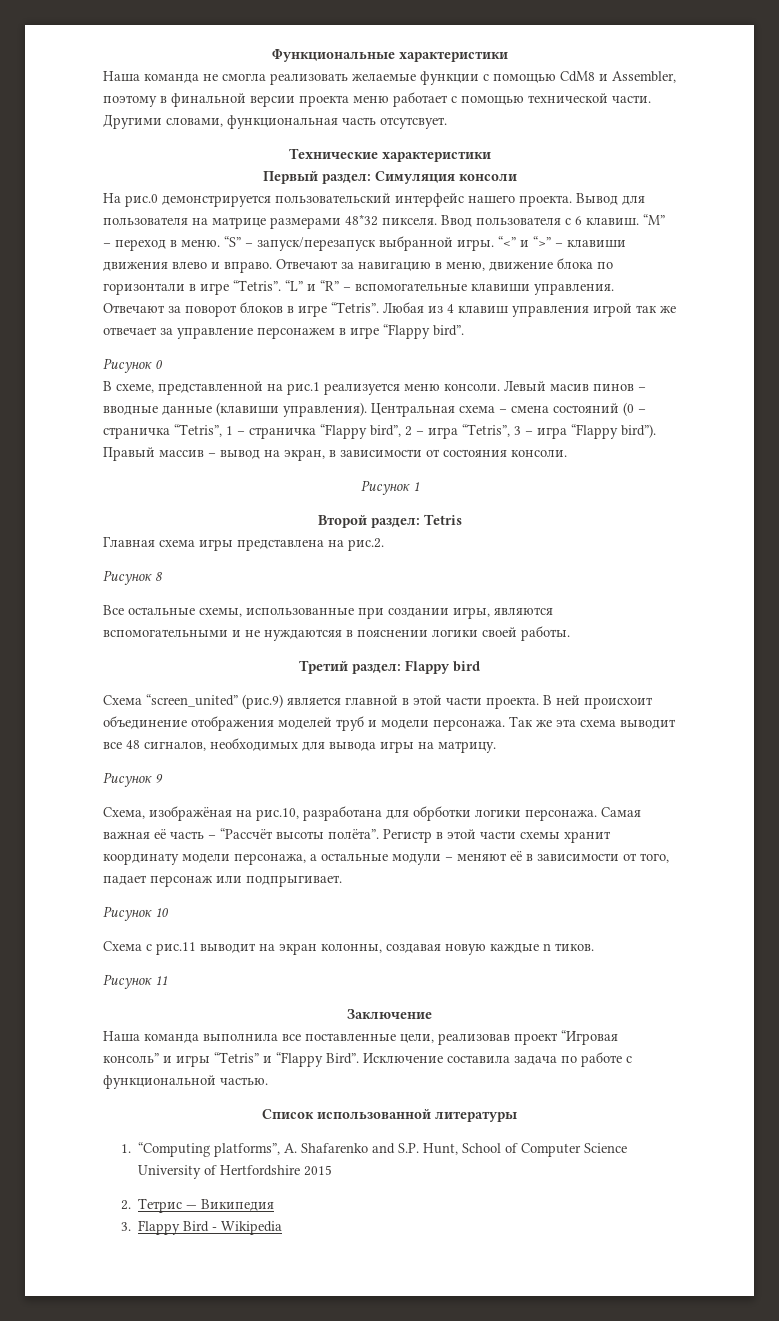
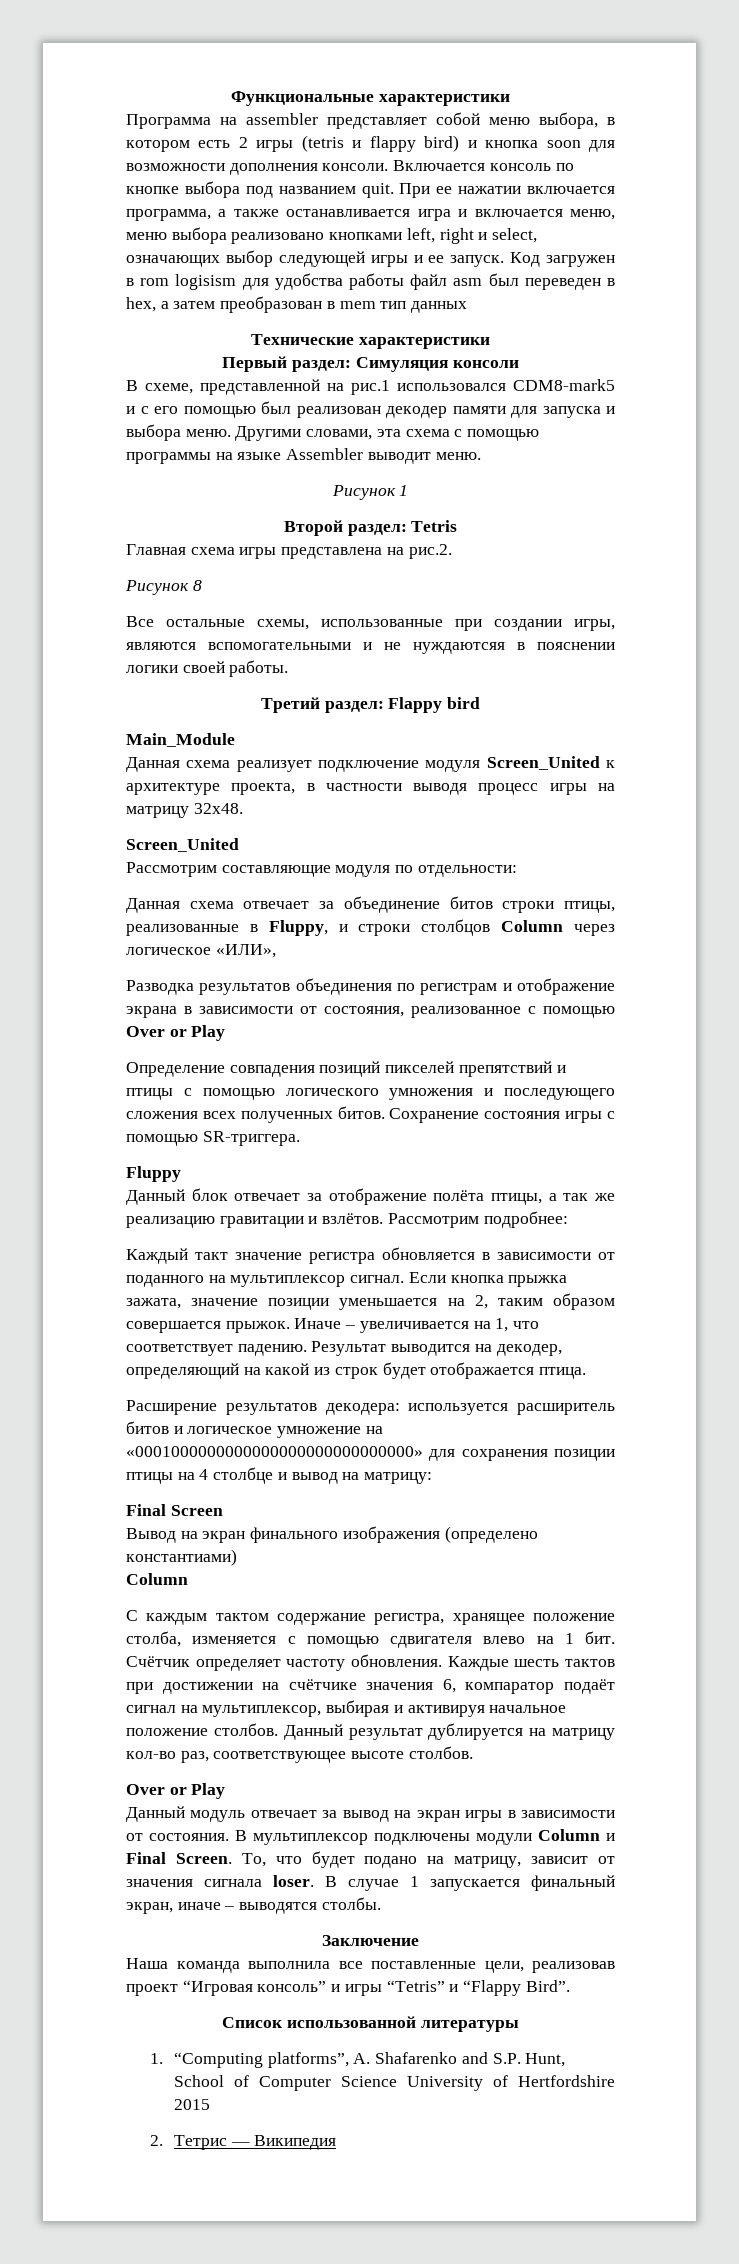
- Наша команда не смогла реализовать желаемые функции с помощью СdM8 и Assembler, поэтому в финальной версии проекта меню работает с помощью технической части. Другими словами, функциональная часть отсутсвует.
+ Программа на assembler представляет собой меню выбора, в котором есть 2 игры (tetris и flappy bird) и кнопка soon для возможности дополнения консоли. Включается консоль по кнопке выбора под названием quit. При ее нажатии включается программа, а также останавливается игра и включается меню, меню выбора реализовано кнопками left, right и select, означающих выбор следующей игры и ее запуск. Код загружен в rom logisism для удобства работы файл asm был переведен в hex, а затем преобразован в mem тип данных
- На рис.0 демонстрируется пользовательский интерфейс нашего проекта. Вывод для пользователя на матрице размерами 48*32 пикселя. Ввод пользователя с 6 клавиш. “M” – переход в меню. “S” – запуск/перезапуск выбранной игры. “<” и “>” – клавиши движения влево и вправо. Отвечают за навигацию в меню, движение блока по горизонтали в игре “Tetris”. “L” и “R” – вспомогательные клавиши управления. Отвечают за поворот блоков в игре “Tetris”. Любая из 4 клавиш управления игрой так же отвечает за управление персонажем в игре “Flappy bird”.
- Рисунок 0
- В схеме, представленной на рис.1 реализуется меню консоли. Левый масив пинов – вводные данные (клавиши управления). Центральная схема – смена состояний (0 – страничка “Tetris”, 1 – страничка “Flappy bird”, 2 – игра “Tetris”, 3 – игра “Flappy bird”). Правый массив – вывод на экран, в зависимости от состояния консоли.
+ В схеме, представленной на рис.1 использовался CDM8-mark5 и с его помощью был реализован декодер памяти для запуска и выбора меню. Другими словами, эта схема с помощью программы на языке Assembler выводит меню.
- Схема “screen_united” (рис.9) является главной в этой части проекта. В ней происхоит объединение отображения моделей труб и модели персонажа. Так же эта схема выводит все 48 сигналов, необходимых для вывода игры на матрицу.
- Рисунок 9
- Схема, изображёная на рис.10, разработана для обрботки логики персонажа. Самая важная её часть – “Рассчёт высоты полёта”. Регистр в этой части схемы хранит координату модели персонажа, а остальные модули – меняют её в зависимости от того, падает персонаж или подпрыгивает.
- Рисунок 10
- Схема с рис.11 выводит на экран колонны, создавая новую каждые n тиков.
- Рисунок 11
+ Main_Module
+ Данная схема реализует подключение модуля Screen_United к архитектуре проекта, в частности выводя процесс игры на матрицу 32x48.
+ Screen_United
+ Рассмотрим составляющие модуля по отдельности:
+ Данная схема отвечает за объединение битов строки птицы, реализованные в Fluppy, и строки столбцов Column через логическое «ИЛИ»,
+ Разводка результатов объединения по регистрам и отображение экрана в зависимости от состояния, реализованное с помощью Over or Play
+ Определение совпадения позиций пикселей препятствий и птицы с помощью логического умножения и последующего сложения всех полученных битов. Сохранение состояния игры с помощью SR-триггера.
+ Fluppy
+ Данный блок отвечает за отображение полёта птицы, а так же реализацию гравитации и взлётов. Рассмотрим подробнее:
+ Каждый такт значение регистра обновляется в зависимости от поданного на мультиплексор сигнал. Если кнопка прыжка зажата, значение позиции уменьшается на 2, таким образом совершается прыжок. Иначе – увеличивается на 1, что соответствует падению. Результат выводится на декодер, определяющий на какой из строк будет отображается птица.
+ Расширение результатов декодера: используется расширитель битов и логическое умножение на «0001000000000000000000000000000» для сохранения позиции птицы на 4 столбце и вывод на матрицу:
+ Final Screen
+ Вывод на экран финального изображения (определено константиами)
+ Column
+ С каждым тактом содержание регистра, хранящее положение столба, изменяется с помощью сдвигателя влево на 1 бит. Счётчик определяет частоту обновления. Каждые шесть тактов при достижении на счётчике значения 6, компаратор подаёт сигнал на мультиплексор, выбирая и активируя начальное положение столбов. Данный результат дублируется на матрицу кол-во раз, соответствующее высоте столбов.
+ Over or Play
+ Данный модуль отвечает за вывод на экран игры в зависимости от состояния. В мультиплексор подключены модули Column и Final Screen. То, что будет подано на матрицу, зависит от значения сигнала loser. В случае 1 запускается финальный экран, иначе – выводятся столбы.
- Исключение составила задача по работе с функциональной частью.
- 3. Flappy Bird - Wikipedia

